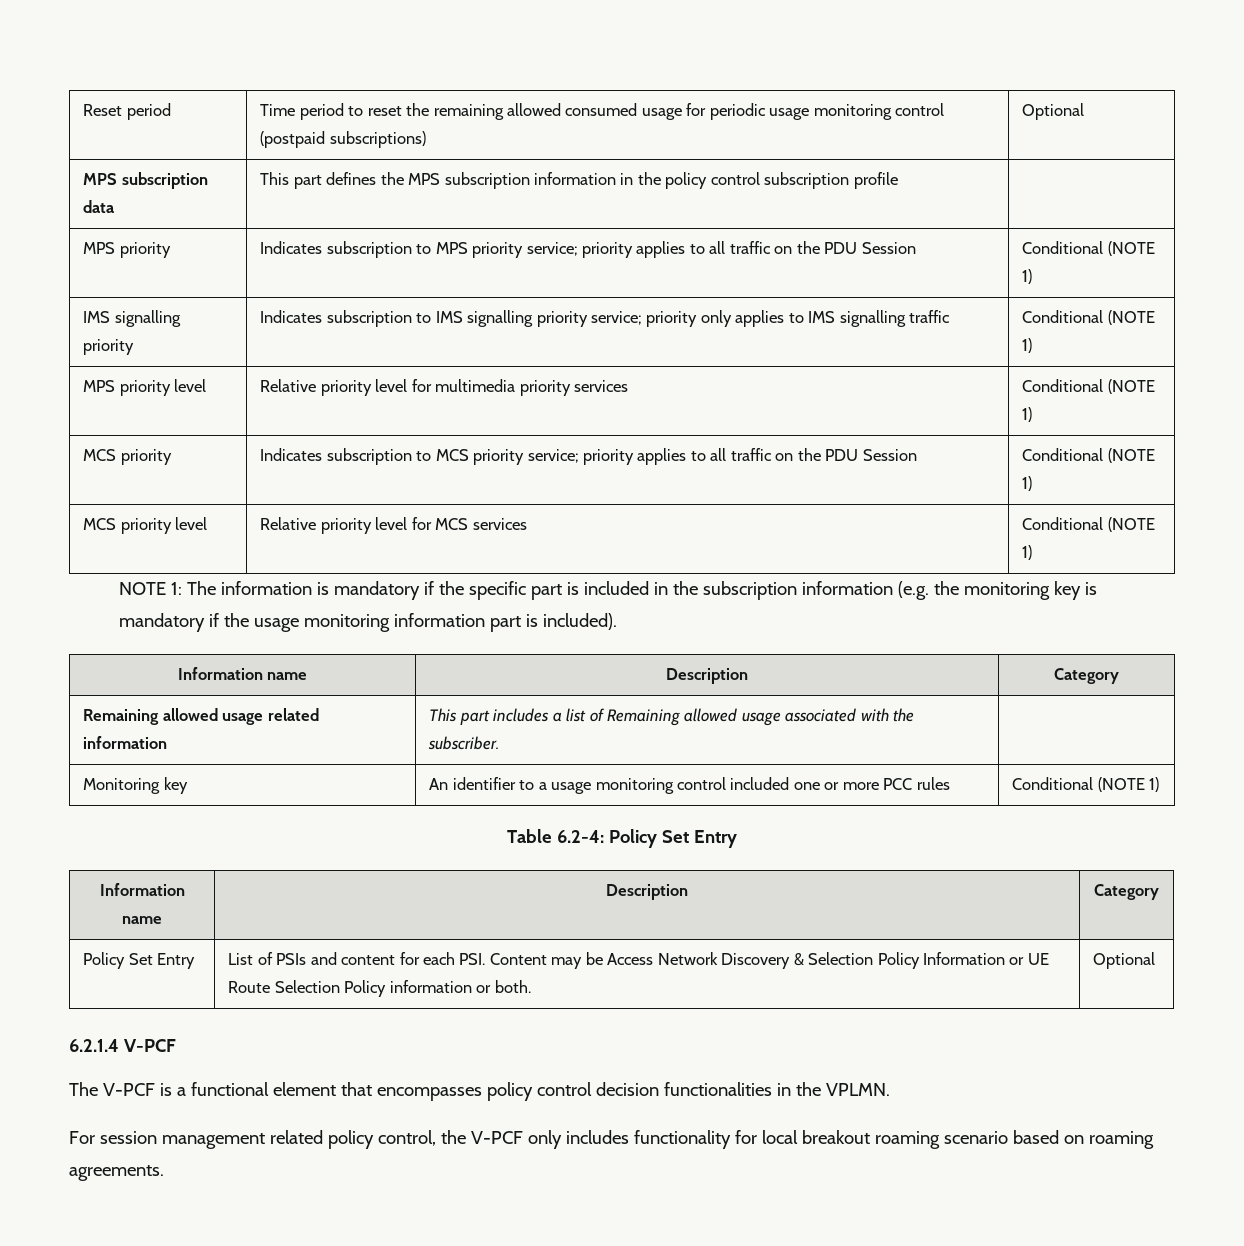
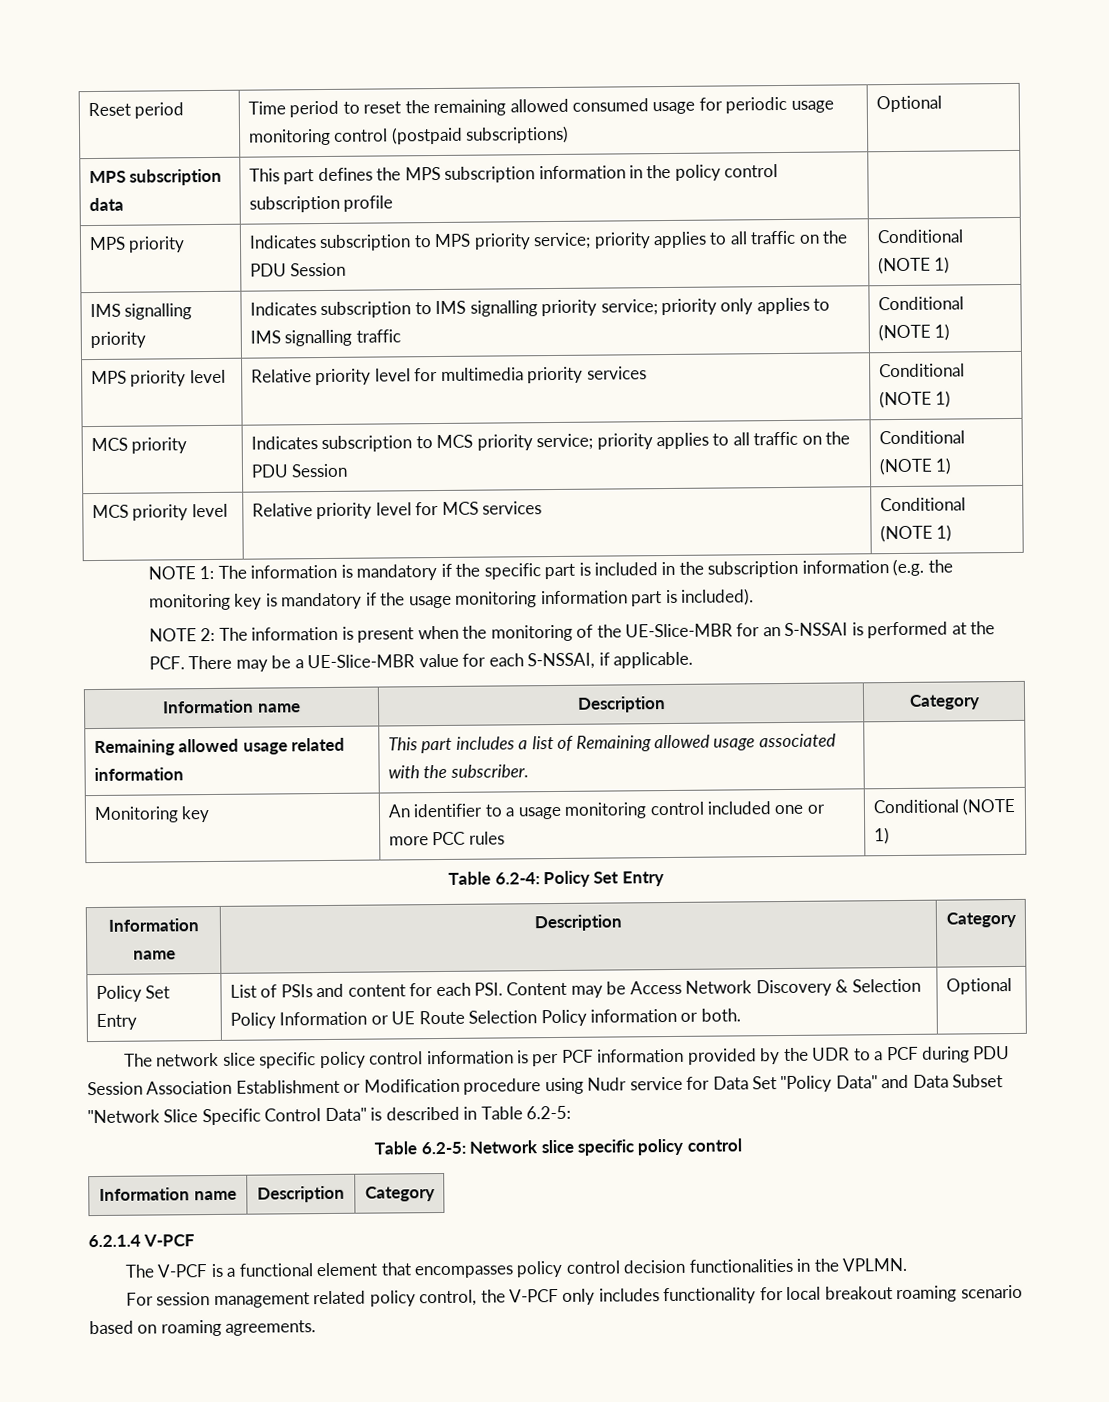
+ NOTE 2: The information is present when the monitoring of the UE-Slice-MBR for an S-NSSAI is performed at the PCF. There may be a UE-Slice-MBR value for each S-NSSAI, if applicable.
+ The network slice specific policy control information is per PCF information provided by the UDR to a PCF during PDU Session Association Establishment or Modification procedure using Nudr service for Data Set "Policy Data" and Data Subset "Network Slice Specific Control Data" is described in Table 6.2-5:
+ Table 6.2-5: Network slice specific policy control
+ Information name | Description | Category

